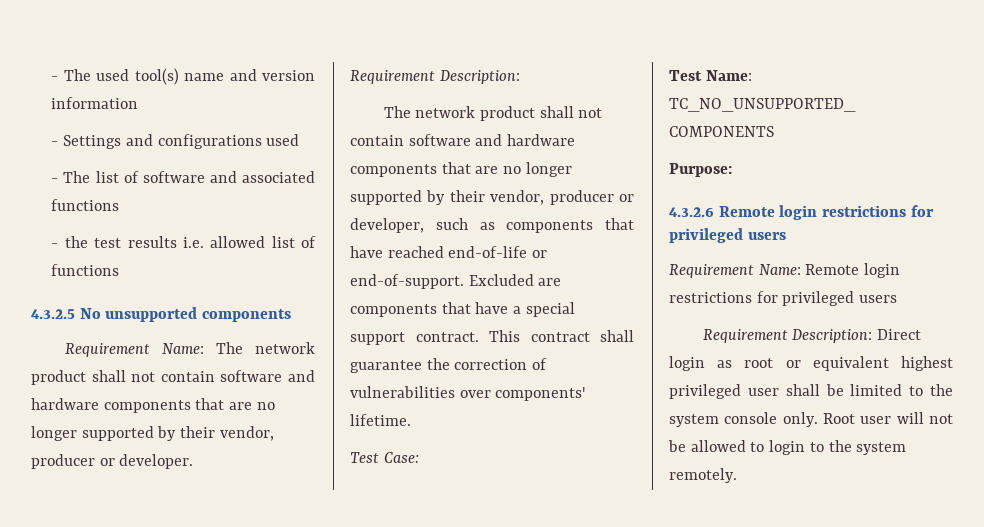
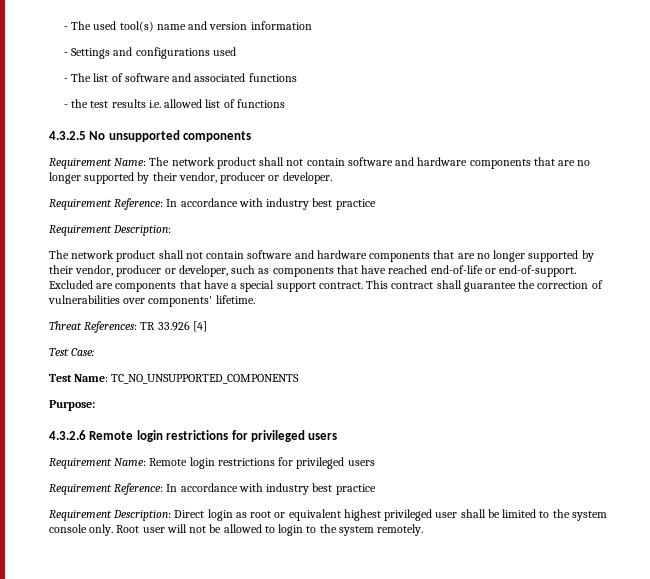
  Requirement Name: The network product shall not contain software and hardware components that are no longer supported by their vendor, producer or developer.
+ Requirement Reference: In accordance with industry best practice
+ Threat References: TR 33.926 [4]
  Requirement Name: Remote login restrictions for privileged users
+ Requirement Reference: In accordance with industry best practice

